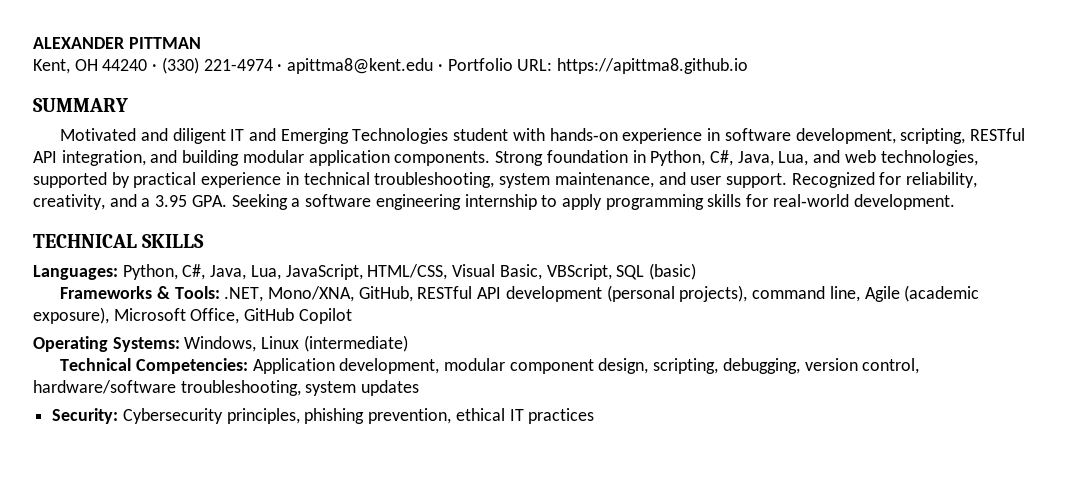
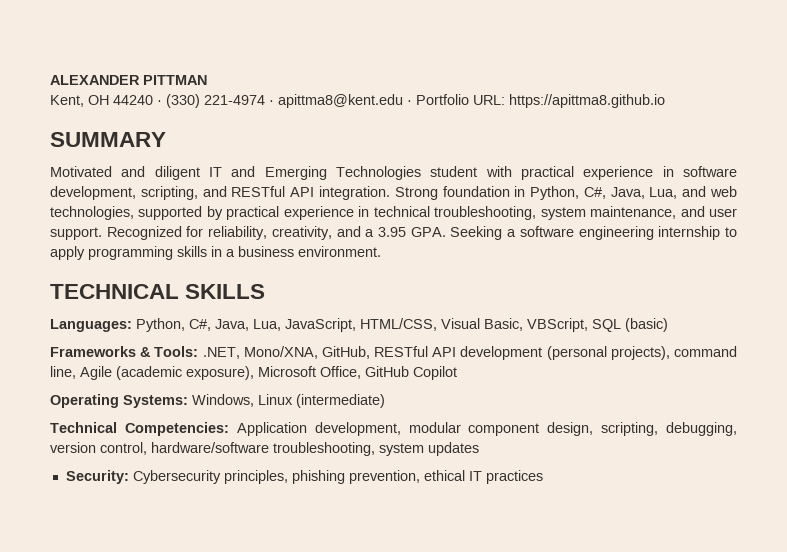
- Motivated and diligent IT and Emerging Technologies student with hands‑on experience in software development, scripting, RESTful API integration, and building modular application components.
+ Motivated and diligent IT and Emerging Technologies student with practical experience in software development, scripting, and RESTful API integration.
- Recognized for reliability, creativity, and a 3.95 GPA. Seeking a software engineering internship to apply programming skills for real‑world development.
+ Recognized for reliability, creativity, and a 3.95 GPA. Seeking a software engineering internship to apply programming skills in a business environment.

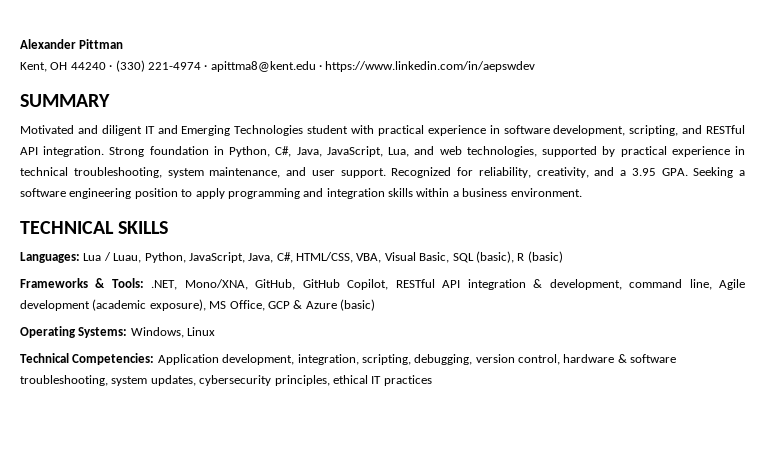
- ALEXANDER PITTMAN
+ Alexander Pittman
- Kent, OH 44240 · (330) 221-4974 · apittma8@kent.edu · Portfolio URL: https://apittma8.github.io
+ Kent, OH 44240 · (330) 221-4974 · apittma8@kent.edu · https://www.linkedin.com/in/aepswdev
- Strong foundation in Python, C#, Java, Lua, and web technologies, supported by practical experience in technical troubleshooting, system maintenance, and user support.
+ Strong foundation in Python, C#, Java, JavaScript, Lua, and web technologies, supported by practical experience in technical troubleshooting, system maintenance, and user support.
- Recognized for reliability, creativity, and a 3.95 GPA. Seeking a software engineering internship to apply programming skills in a business environment.
+ Recognized for reliability, creativity, and a 3.95 GPA. Seeking a software engineering position to apply programming and integration skills within a business environment.
- Languages: Python, C#, Java, Lua, JavaScript, HTML/CSS, Visual Basic, VBScript, SQL (basic)
+ Languages: Lua / Luau, Python, JavaScript, Java, C#, HTML/CSS, VBA, Visual Basic, SQL (basic), R (basic)
- Frameworks & Tools: .NET, Mono/XNA, GitHub, RESTful API development (personal projects), command line, Agile (academic exposure), Microsoft Office, GitHub Copilot
+ Frameworks & Tools: .NET, Mono/XNA, GitHub, GitHub Copilot, RESTful API integration & development, command line, Agile development (academic exposure), MS Office, GCP & Azure (basic)
- Operating Systems: Windows, Linux (intermediate)
+ Operating Systems: Windows, Linux
- Technical Competencies: Application development, modular component design, scripting, debugging, version control, hardware/software troubleshooting, system updates
- Security: Cybersecurity principles, phishing prevention, ethical IT practices
+ Technical Competencies: Application development, integration, scripting, debugging, version control, hardware & software troubleshooting, system updates, cybersecurity principles, ethical IT practices

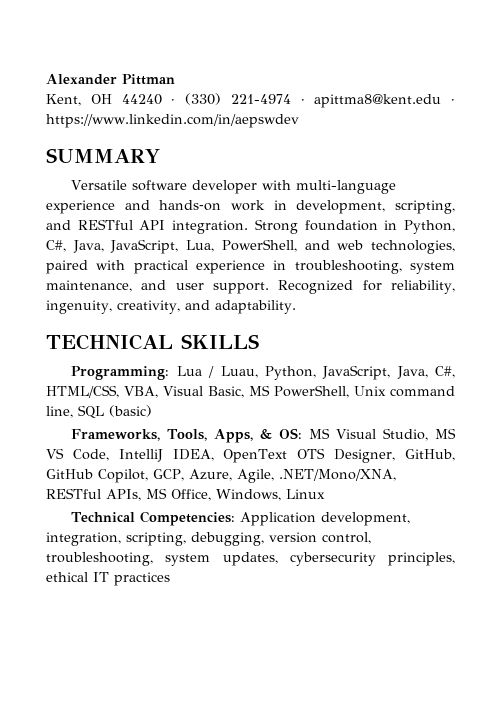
- Motivated and diligent IT and Emerging Technologies student with practical experience in software development, scripting, and RESTful API integration.
+ Versatile software developer with multi-language experience and hands‑on work in development, scripting, and RESTful API integration.
- Strong foundation in Python, C#, Java, JavaScript, Lua, and web technologies, supported by practical experience in technical troubleshooting, system maintenance, and user support.
+ Strong foundation in Python, C#, Java, JavaScript, Lua, PowerShell, and web technologies, paired with practical experience in troubleshooting, system maintenance, and user support.
- Recognized for reliability, creativity, and a 3.95 GPA. Seeking a software engineering position to apply programming and integration skills within a business environment.
+ Recognized for reliability, ingenuity, creativity, and adaptability.
- Languages: Lua / Luau, Python, JavaScript, Java, C#, HTML/CSS, VBA, Visual Basic, SQL (basic), R (basic)
- Frameworks & Tools: .NET, Mono/XNA, GitHub, GitHub Copilot, RESTful API integration & development, command line, Agile development (academic exposure), MS Office, GCP & Azure (basic)
- Operating Systems: Windows, Linux
+ Programming: Lua / Luau, Python, JavaScript, Java, C#, HTML/CSS, VBA, Visual Basic, MS PowerShell, Unix command line, SQL (basic)
+ Frameworks, Tools, Apps, & OS: MS Visual Studio, MS VS Code, IntelliJ IDEA, OpenText OTS Designer, GitHub, GitHub Copilot, GCP, Azure, Agile, .NET/Mono/XNA, RESTful APIs, MS Office, Windows, Linux
- Technical Competencies: Application development, integration, scripting, debugging, version control, hardware & software troubleshooting, system updates, cybersecurity principles, ethical IT practices
+ Technical Competencies: Application development, integration, scripting, debugging, version control, troubleshooting, system updates, cybersecurity principles, ethical IT practices

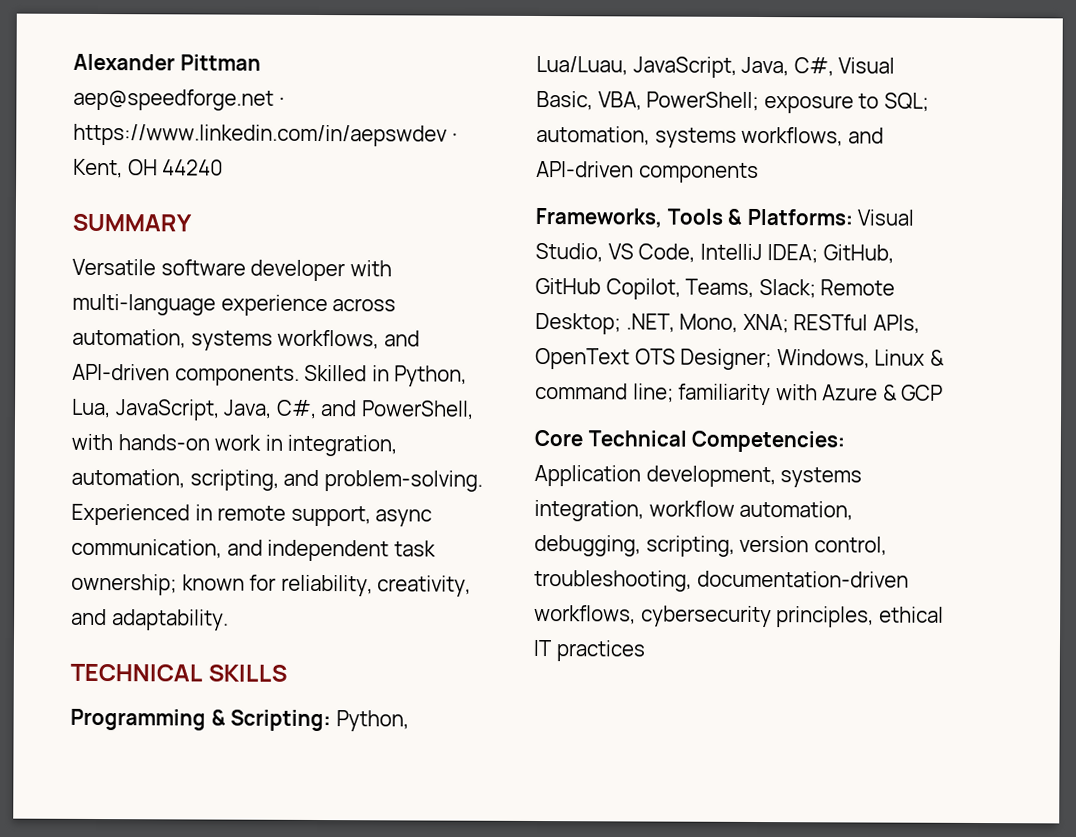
- Kent, OH 44240 · (330) 221-4974 · apittma8@kent.edu · https://www.linkedin.com/in/aepswdev
+ aep@speedforge.net · https://www.linkedin.com/in/aepswdev · Kent, OH 44240
- Versatile software developer with multi-language experience and hands‑on work in development, scripting, and RESTful API integration. Strong foundation in Python, C#, Java, JavaScript, Lua, PowerShell, and web technologies, paired with practical experience in troubleshooting, system maintenance, and user support. Recognized for reliability, ingenuity, creativity, and adaptability.
+ Versatile software developer with multi-language experience across automation, systems workflows, and API-driven components. Skilled in Python, Lua, JavaScript, Java, C#, and PowerShell, with hands-on work in integration, automation, scripting, and problem-solving. Experienced in remote support, async communication, and independent task ownership; known for reliability, creativity, and adaptability.
- Programming: Lua / Luau, Python, JavaScript, Java, C#, HTML/CSS, VBA, Visual Basic, MS PowerShell, Unix command line, SQL (basic)
- Frameworks, Tools, Apps, & OS: MS Visual Studio, MS VS Code, IntelliJ IDEA, OpenText OTS Designer, GitHub, GitHub Copilot, GCP, Azure, Agile, .NET/Mono/XNA, RESTful APIs, MS Office, Windows, Linux
- Technical Competencies: Application development, integration, scripting, debugging, version control, troubleshooting, system updates, cybersecurity principles, ethical IT practices
+ Programming & Scripting: Python, Lua/Luau, JavaScript, Java, C#, Visual Basic, VBA, PowerShell; exposure to SQL; automation, systems workflows, and API-driven components
+ Frameworks, Tools & Platforms: Visual Studio, VS Code, IntelliJ IDEA; GitHub, GitHub Copilot, Teams, Slack; Remote Desktop; .NET, Mono, XNA; RESTful APIs, OpenText OTS Designer; Windows, Linux & command line; familiarity with Azure & GCP
+ Core Technical Competencies: Application development, systems integration, workflow automation, debugging, scripting, version control, troubleshooting, documentation-driven workflows, cybersecurity principles, ethical IT practices

